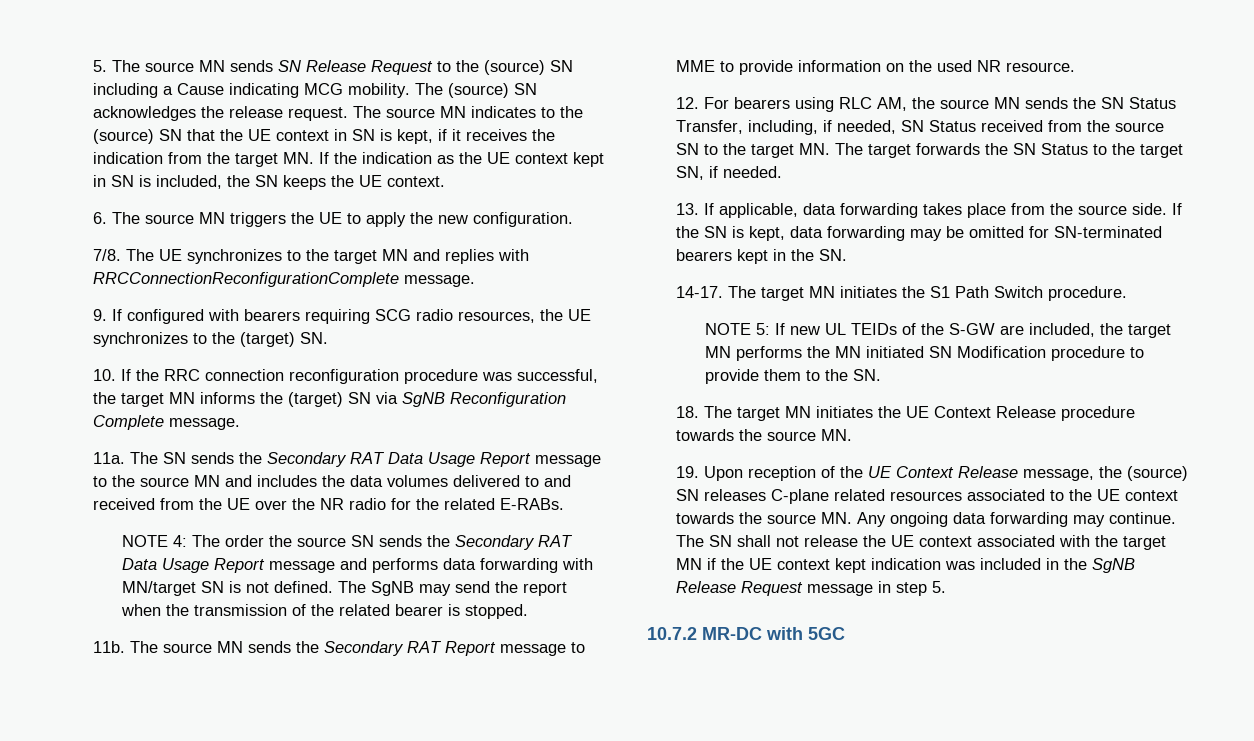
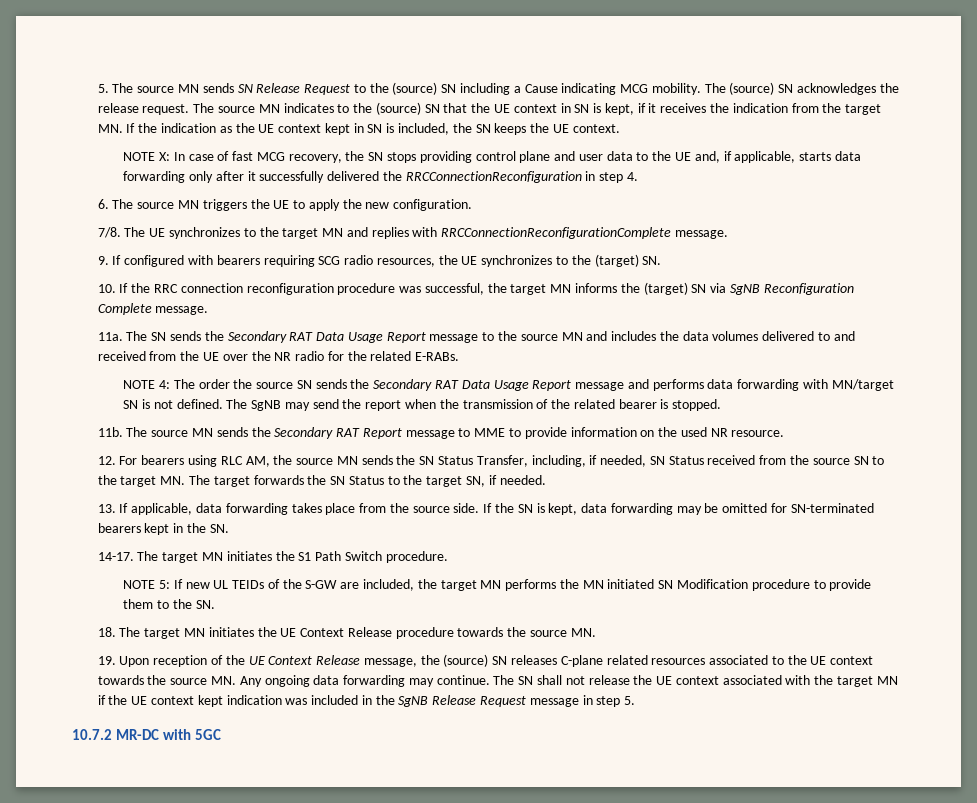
+ NOTE X: In case of fast MCG recovery, the SN stops providing control plane and user data to the UE and, if applicable, starts data forwarding only after it successfully delivered the RRCConnectionReconfiguration in step 4.

